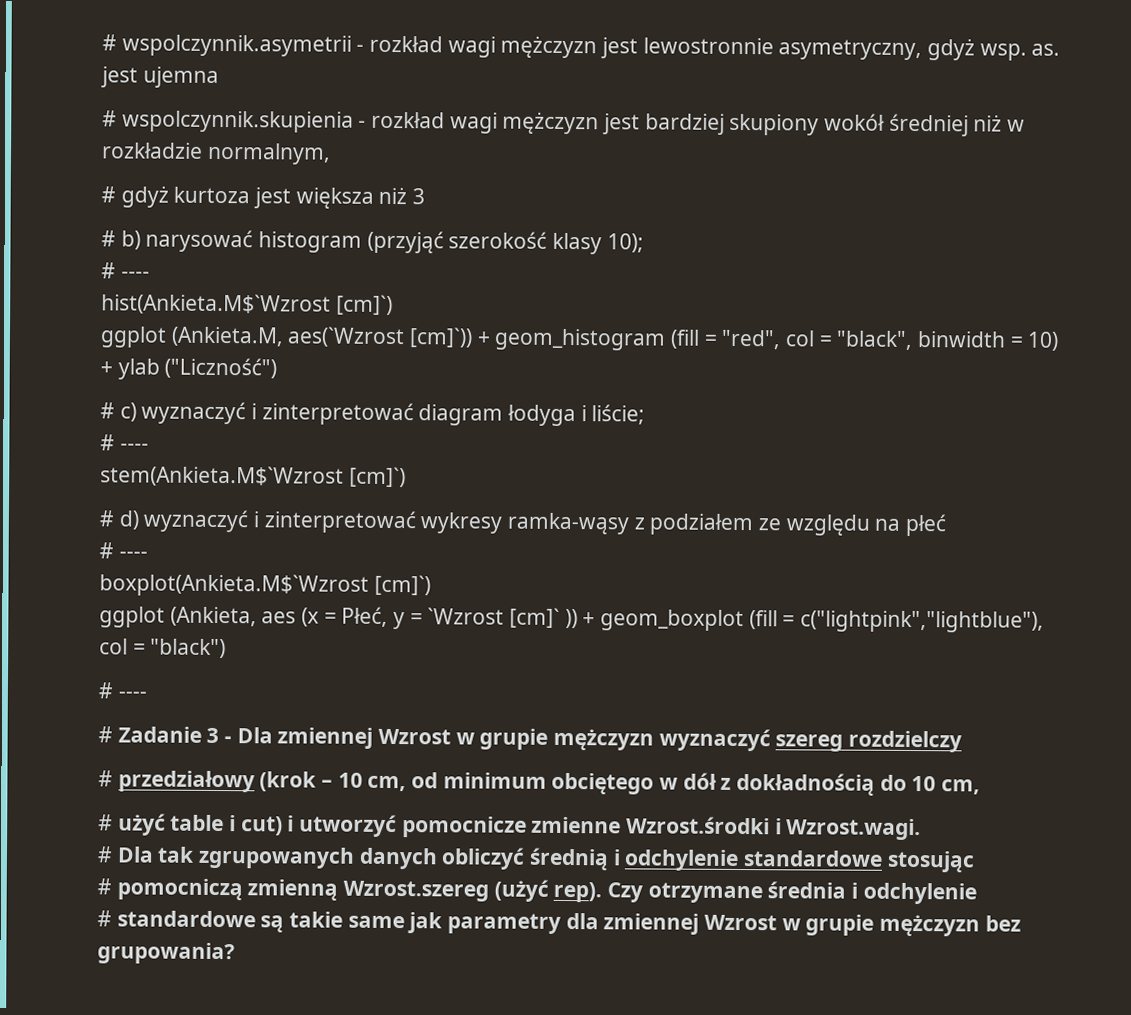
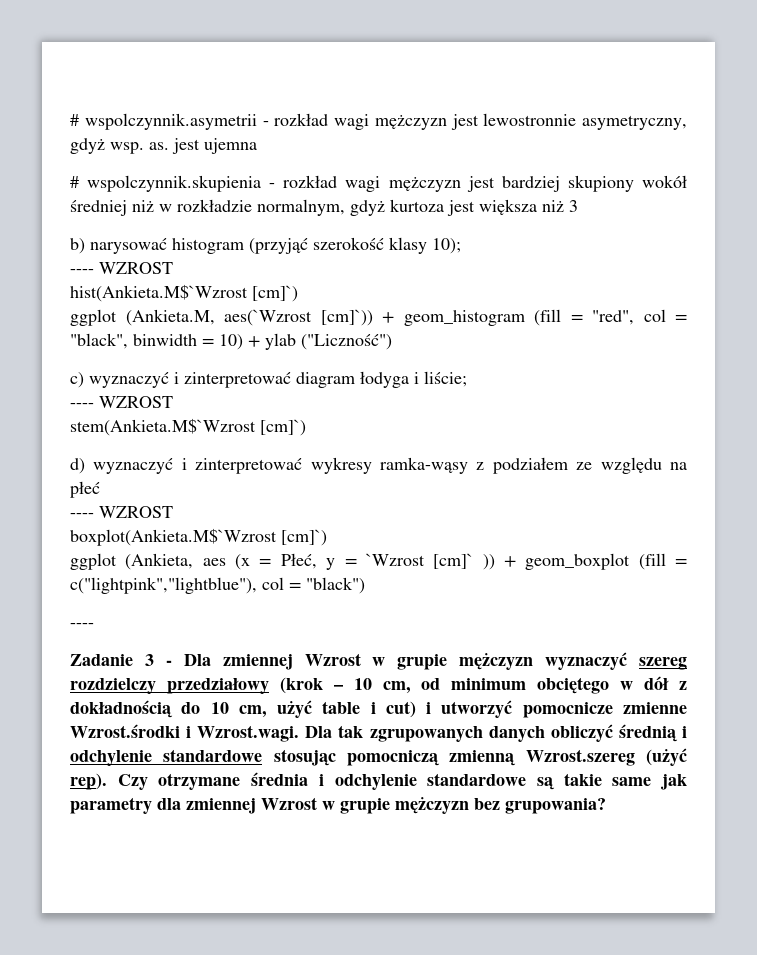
- # wspolczynnik.skupienia - rozkład wagi mężczyzn jest bardziej skupiony wokół średniej niż w rozkładzie normalnym,
- # gdyż kurtoza jest większa niż 3
+ # wspolczynnik.skupienia - rozkład wagi mężczyzn jest bardziej skupiony wokół średniej niż w rozkładzie normalnym, gdyż kurtoza jest większa niż 3
- # b) narysować histogram (przyjąć szerokość klasy 10);
- # ----
+ b) narysować histogram (przyjąć szerokość klasy 10);
+ ---- WZROST
- # c) wyznaczyć i zinterpretować diagram łodyga i liście;
- # ----
+ c) wyznaczyć i zinterpretować diagram łodyga i liście;
+ ---- WZROST
- # d) wyznaczyć i zinterpretować wykresy ramka-wąsy z podziałem ze względu na płeć
- # ----
+ d) wyznaczyć i zinterpretować wykresy ramka-wąsy z podziałem ze względu na płeć
+ ---- WZROST
  ggplot (Ankieta, aes (x = Płeć, y = `Wzrost [cm]` )) + geom_boxplot (fill = c("lightpink","lightblue"), col = "black")
- # ----
- # Zadanie 3 - Dla zmiennej Wzrost w grupie mężczyzn wyznaczyć szereg rozdzielczy
- # przedziałowy (krok – 10 cm, od minimum obciętego w dół z dokładnością do 10 cm,
- # użyć table i cut) i utworzyć pomocnicze zmienne Wzrost.środki i Wzrost.wagi.
- # Dla tak zgrupowanych danych obliczyć średnią i odchylenie standardowe stosując
- # pomocniczą zmienną Wzrost.szereg (użyć rep).
+ ----
+ Zadanie 3 - Dla zmiennej Wzrost w grupie mężczyzn wyznaczyć szereg rozdzielczy przedziałowy (krok – 10 cm, od minimum obciętego w dół z dokładnością do 10 cm, użyć table i cut) i utworzyć pomocnicze zmienne Wzrost.środki i Wzrost.wagi. Dla tak zgrupowanych danych obliczyć średnią i odchylenie standardowe stosując pomocniczą zmienną Wzrost.szereg (użyć rep).
- Czy otrzymane średnia i odchylenie
- # standardowe są takie same jak parametry dla zmiennej Wzrost w grupie mężczyzn bez grupowania?
+ Czy otrzymane średnia i odchylenie standardowe są takie same jak parametry dla zmiennej Wzrost w grupie mężczyzn bez grupowania?

